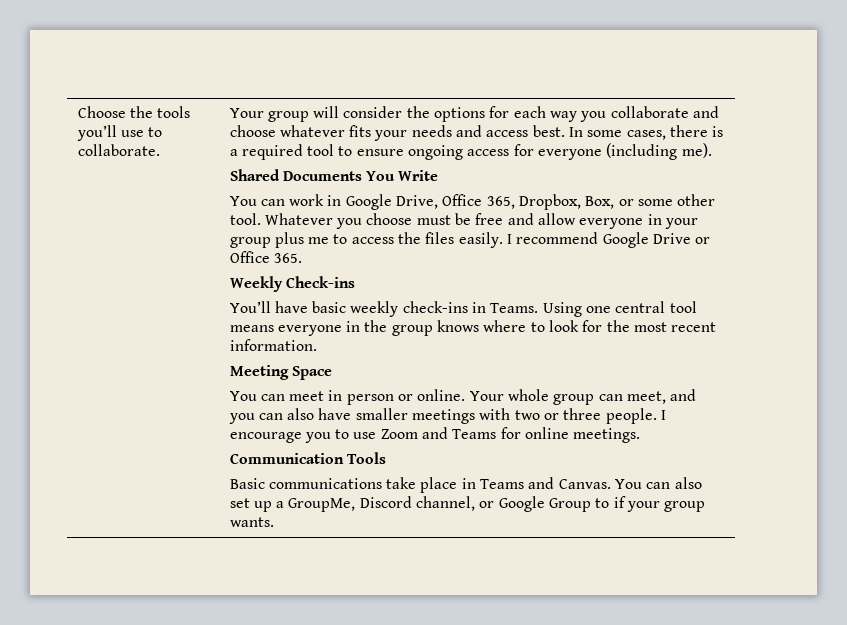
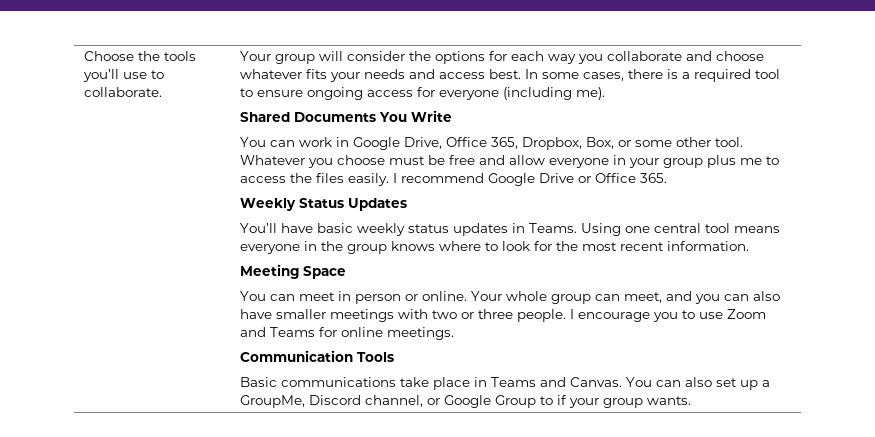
- Weekly Check-ins
+ Weekly Status Updates
- You’ll have basic weekly check-ins in Teams.
+ You’ll have basic weekly status updates in Teams.

